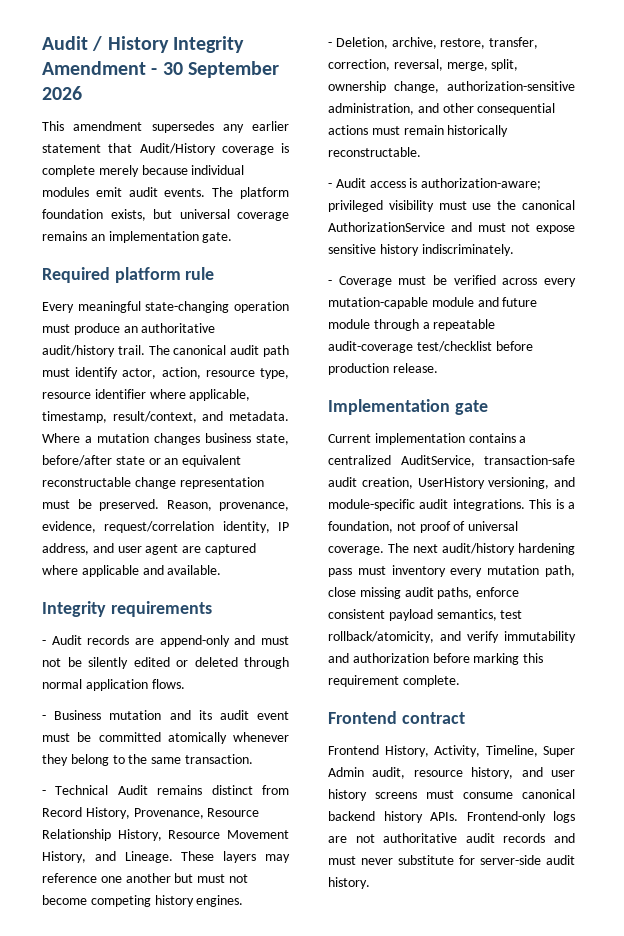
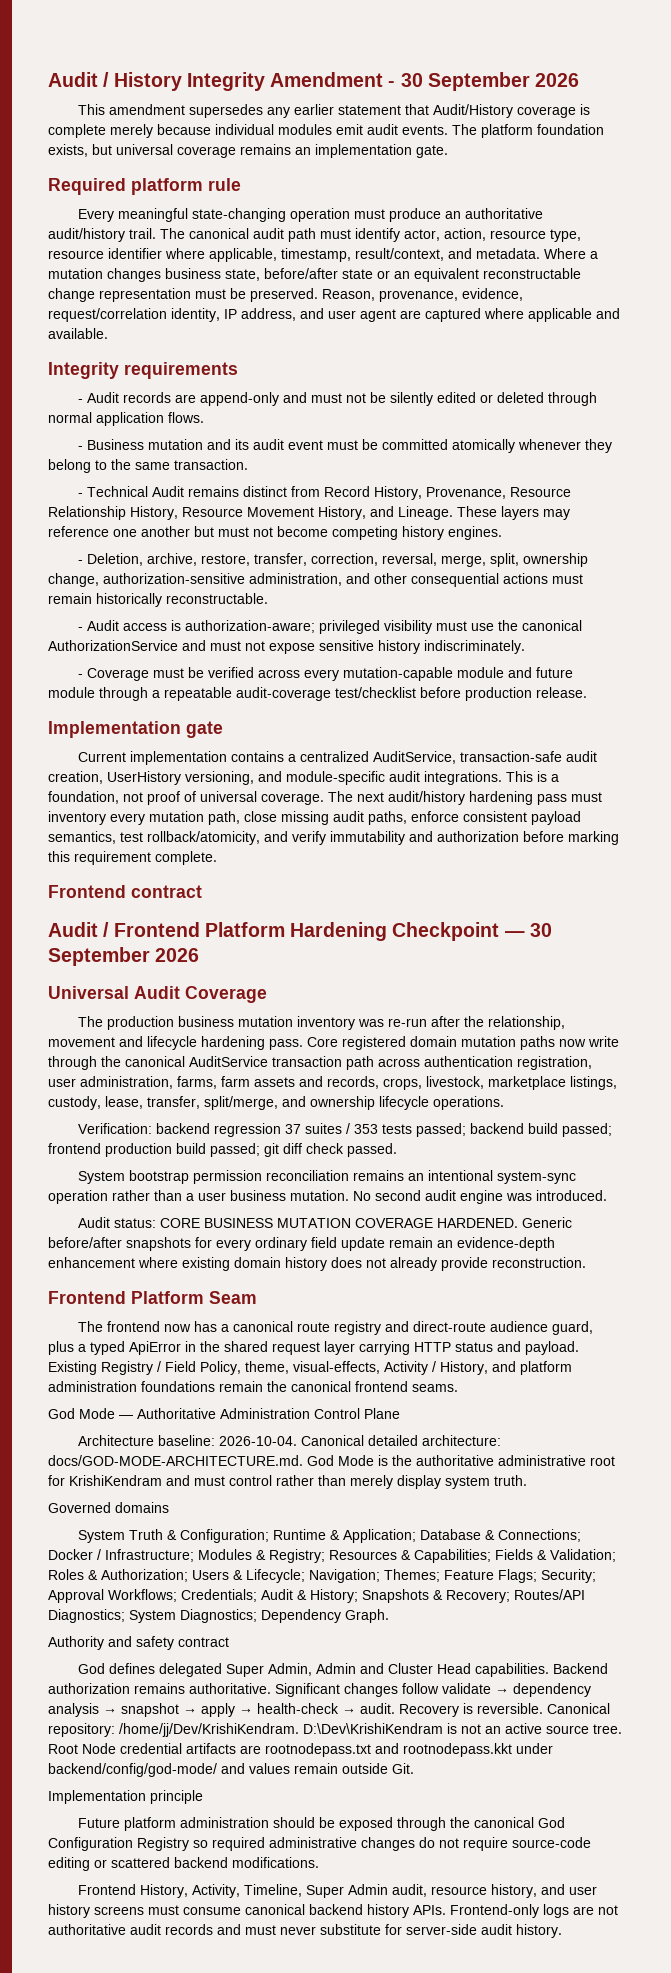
+ Audit / Frontend Platform Hardening Checkpoint — 30 September 2026
+ Universal Audit Coverage
+ The production business mutation inventory was re-run after the relationship, movement and lifecycle hardening pass. Core registered domain mutation paths now write through the canonical AuditService transaction path across authentication registration, user administration, farms, farm assets and records, crops, livestock, marketplace listings, custody, lease, transfer, split/merge, and ownership lifecycle operations.
+ Verification: backend regression 37 suites / 353 tests passed; backend build passed; frontend production build passed; git diff check passed.
+ System bootstrap permission reconciliation remains an intentional system-sync operation rather than a user business mutation. No second audit engine was introduced.
+ Audit status: CORE BUSINESS MUTATION COVERAGE HARDENED. Generic before/after snapshots for every ordinary field update remain an evidence-depth enhancement where existing domain history does not already provide reconstruction.
+ Frontend Platform Seam
+ The frontend now has a canonical route registry and direct-route audience guard, plus a typed ApiError in the shared request layer carrying HTTP status and payload. Existing Registry / Field Policy, theme, visual-effects, Activity / History, and platform administration foundations remain the canonical frontend seams.
+ God Mode — Authoritative Administration Control Plane
+ Architecture baseline: 2026-10-04. Canonical detailed architecture: docs/GOD-MODE-ARCHITECTURE.md. God Mode is the authoritative administrative root for KrishiKendram and must control rather than merely display system truth.
+ Governed domains
+ System Truth & Configuration; Runtime & Application; Database & Connections; Docker / Infrastructure; Modules & Registry; Resources & Capabilities; Fields & Validation; Roles & Authorization; Users & Lifecycle; Navigation; Themes; Feature Flags; Security; Approval Workflows; Credentials; Audit & History; Snapshots & Recovery; Routes/API Diagnostics; System Diagnostics; Dependency Graph.
+ Authority and safety contract
+ God defines delegated Super Admin, Admin and Cluster Head capabilities. Backend authorization remains authoritative. Significant changes follow validate → dependency analysis → snapshot → apply → health-check → audit. Recovery is reversible. Canonical repository: /home/jj/Dev/KrishiKendram. D:\Dev\KrishiKendram is not an active source tree. Root Node credential artifacts are rootnodepass.txt and rootnodepass.kkt under backend/config/god-mode/ and values remain outside Git.
+ Implementation principle
+ Future platform administration should be exposed through the canonical God Configuration Registry so required administrative changes do not require source-code editing or scattered backend modifications.

